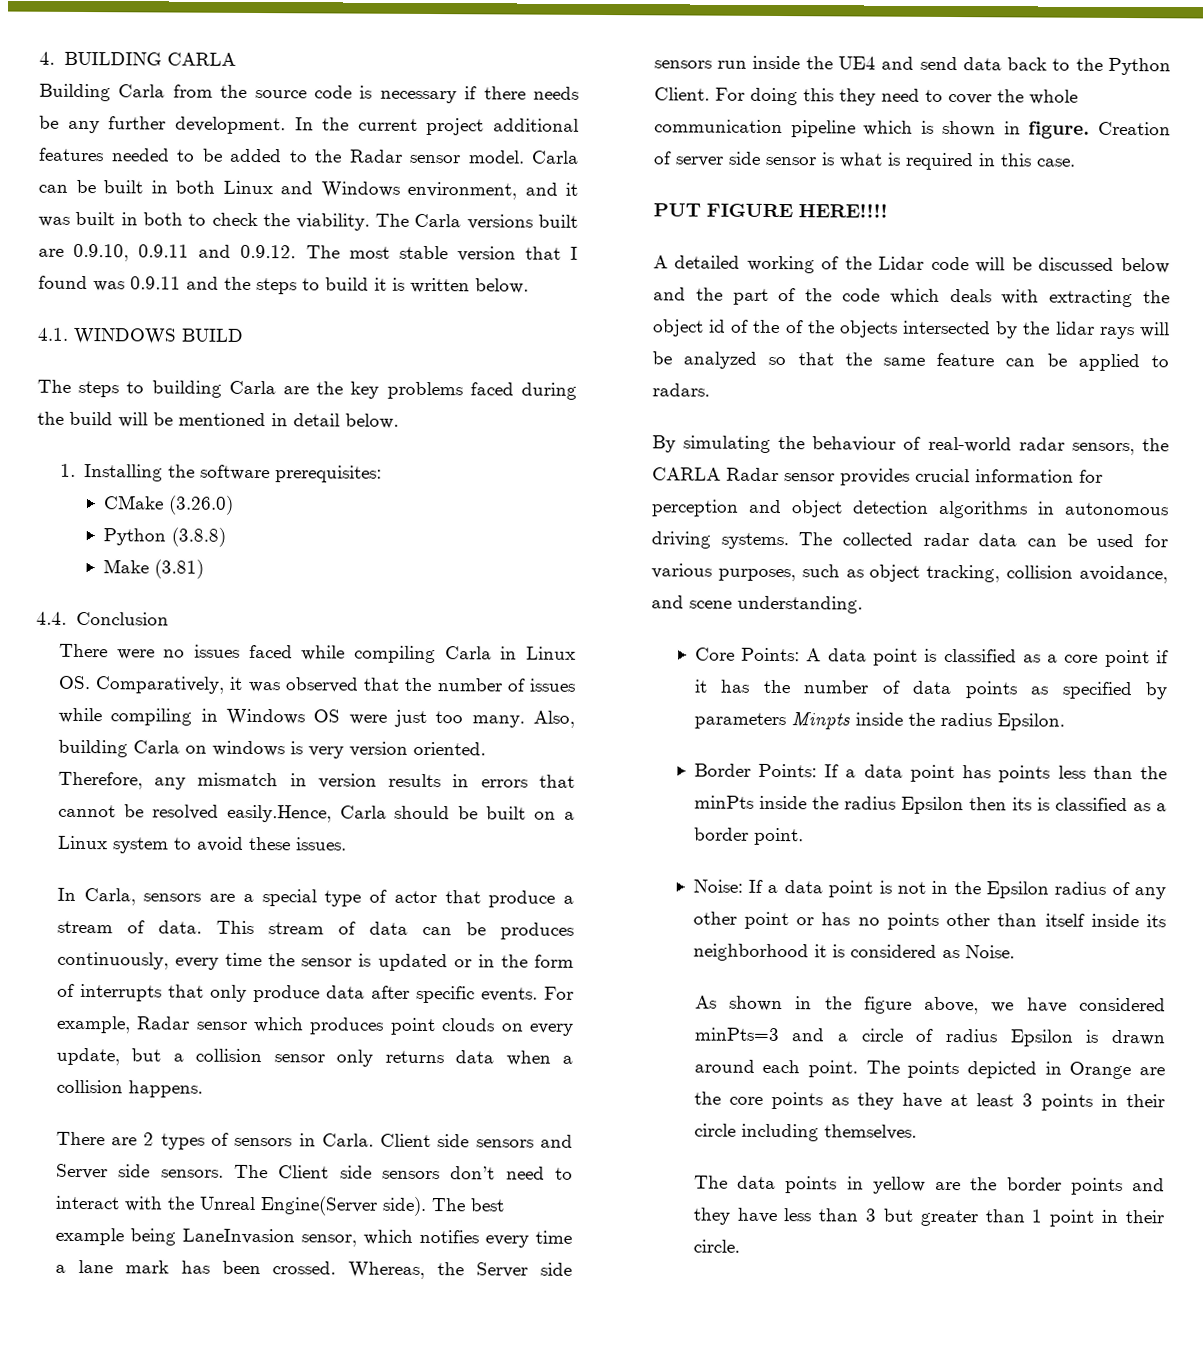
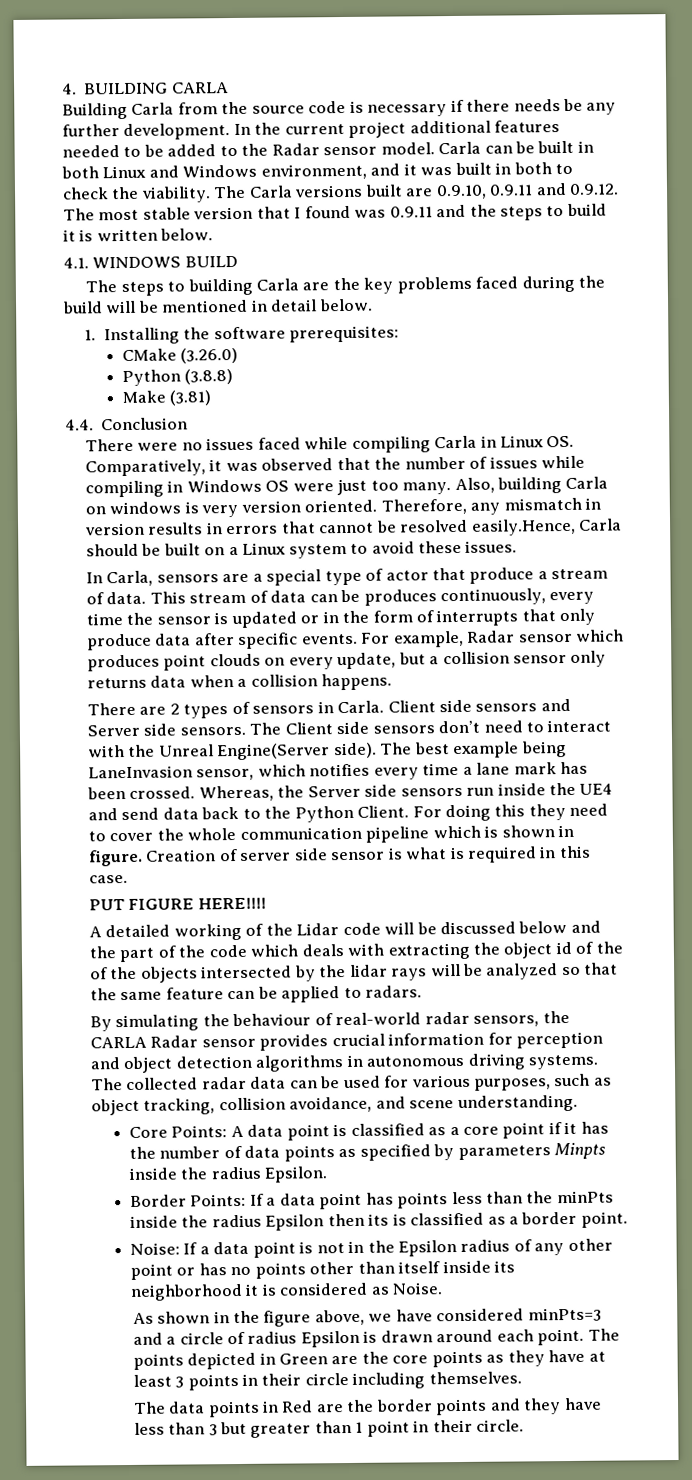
- The points depicted in Orange are the core points as they have at least 3 points in their circle including themselves.
+ The points depicted in Green are the core points as they have at least 3 points in their circle including themselves.
- The data points in yellow are the border points and they have less than 3 but greater than 1 point in their circle.
+ The data points in Red are the border points and they have less than 3 but greater than 1 point in their circle.

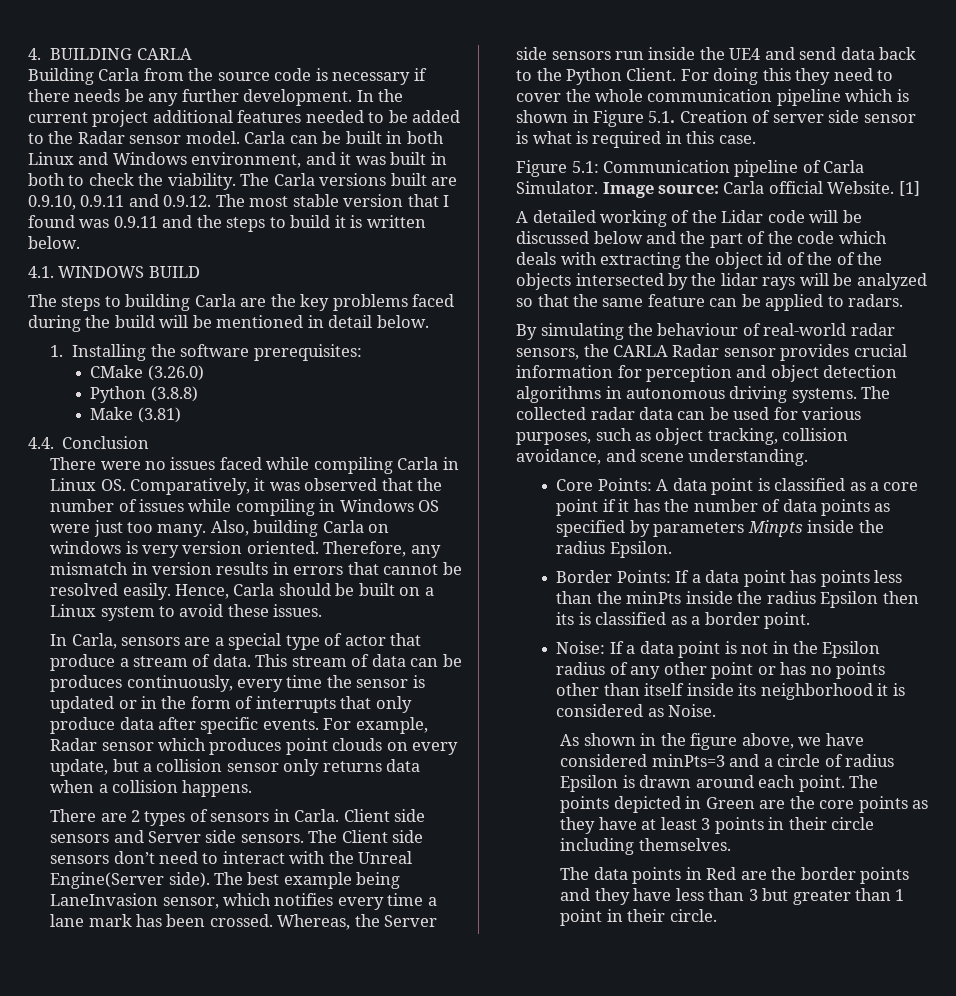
- Therefore, any mismatch in version results in errors that cannot be resolved easily.Hence, Carla should be built on a Linux system to avoid these issues.
+ Therefore, any mismatch in version results in errors that cannot be resolved easily. Hence, Carla should be built on a Linux system to avoid these issues.
- For doing this they need to cover the whole communication pipeline which is shown in figure. Creation of server side sensor is what is required in this case.
+ For doing this they need to cover the whole communication pipeline which is shown in Figure 5.1. Creation of server side sensor is what is required in this case.
- PUT FIGURE HERE!!!!
+ Figure 5.1: Communication pipeline of Carla Simulator. Image source: Carla official Website. [1]

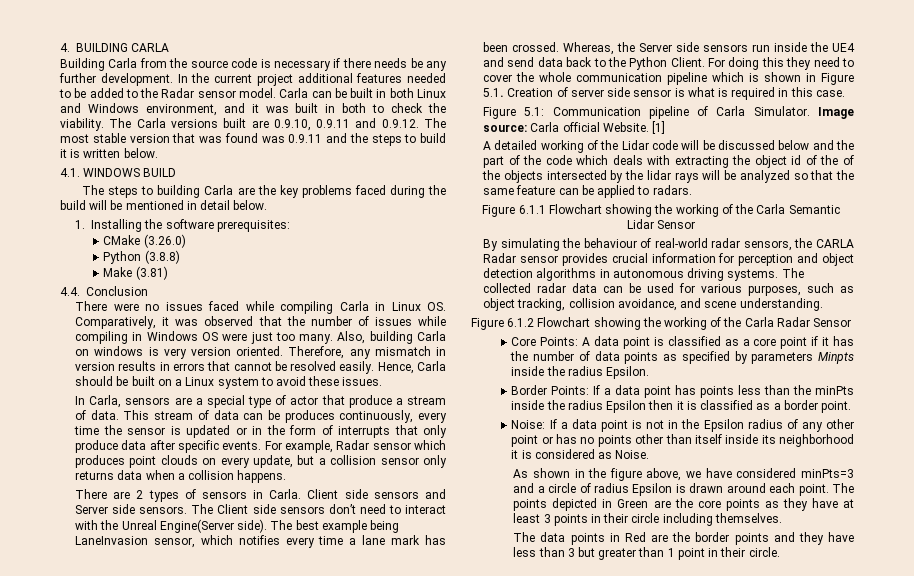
- The Carla versions built are 0.9.10, 0.9.11 and 0.9.12. The most stable version that I found was 0.9.11 and the steps to build it is written below.
+ The Carla versions built are 0.9.10, 0.9.11 and 0.9.12. The most stable version that was found was 0.9.11 and the steps to build it is written below.
+ Figure 6.1.1 Flowchart showing the working of the Carla Semantic Lidar Sensor
+ Figure 6.1.2 Flowchart showing the working of the Carla Radar Sensor
- Border Points: If a data point has points less than the minPts inside the radius Epsilon then its is classified as a border point.
+ Border Points: If a data point has points less than the minPts inside the radius Epsilon then it is classified as a border point.

